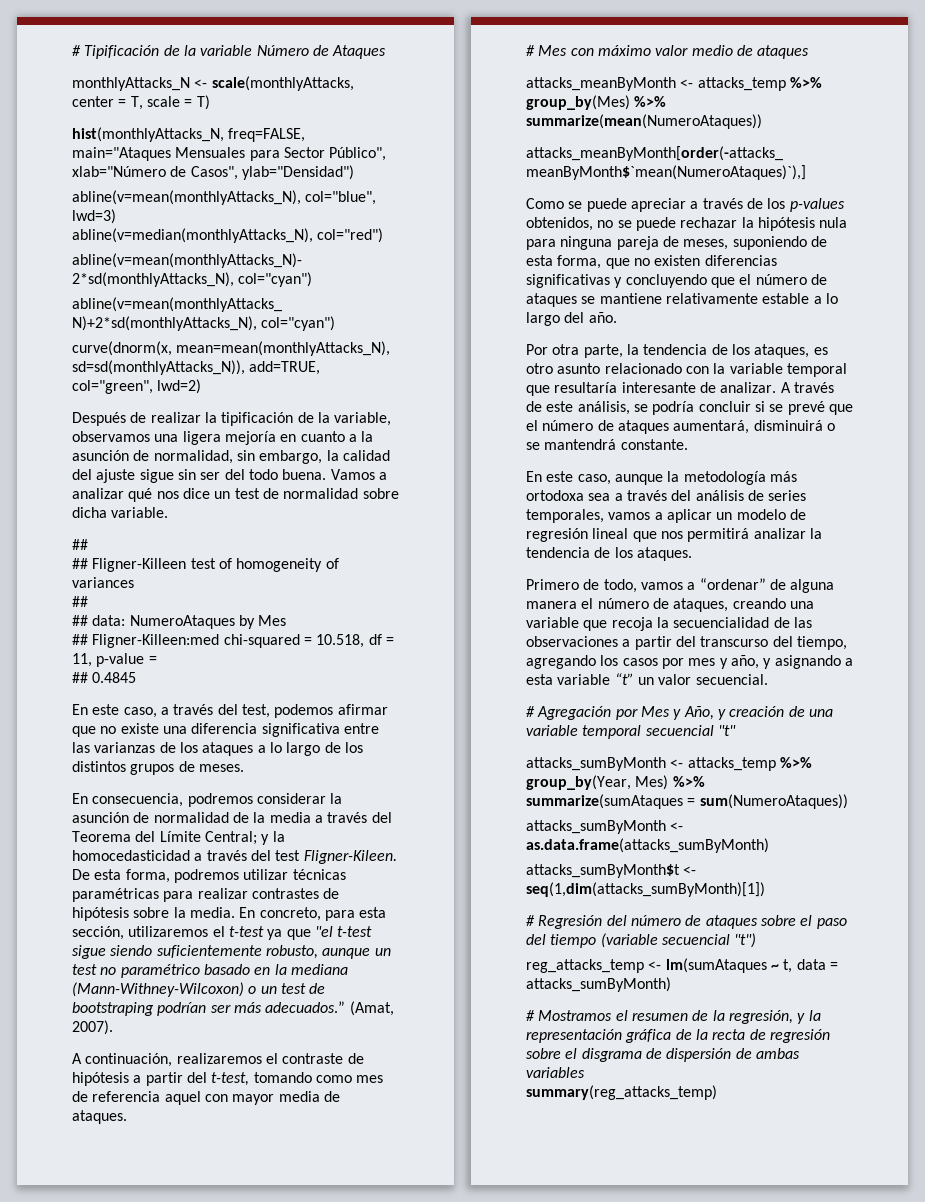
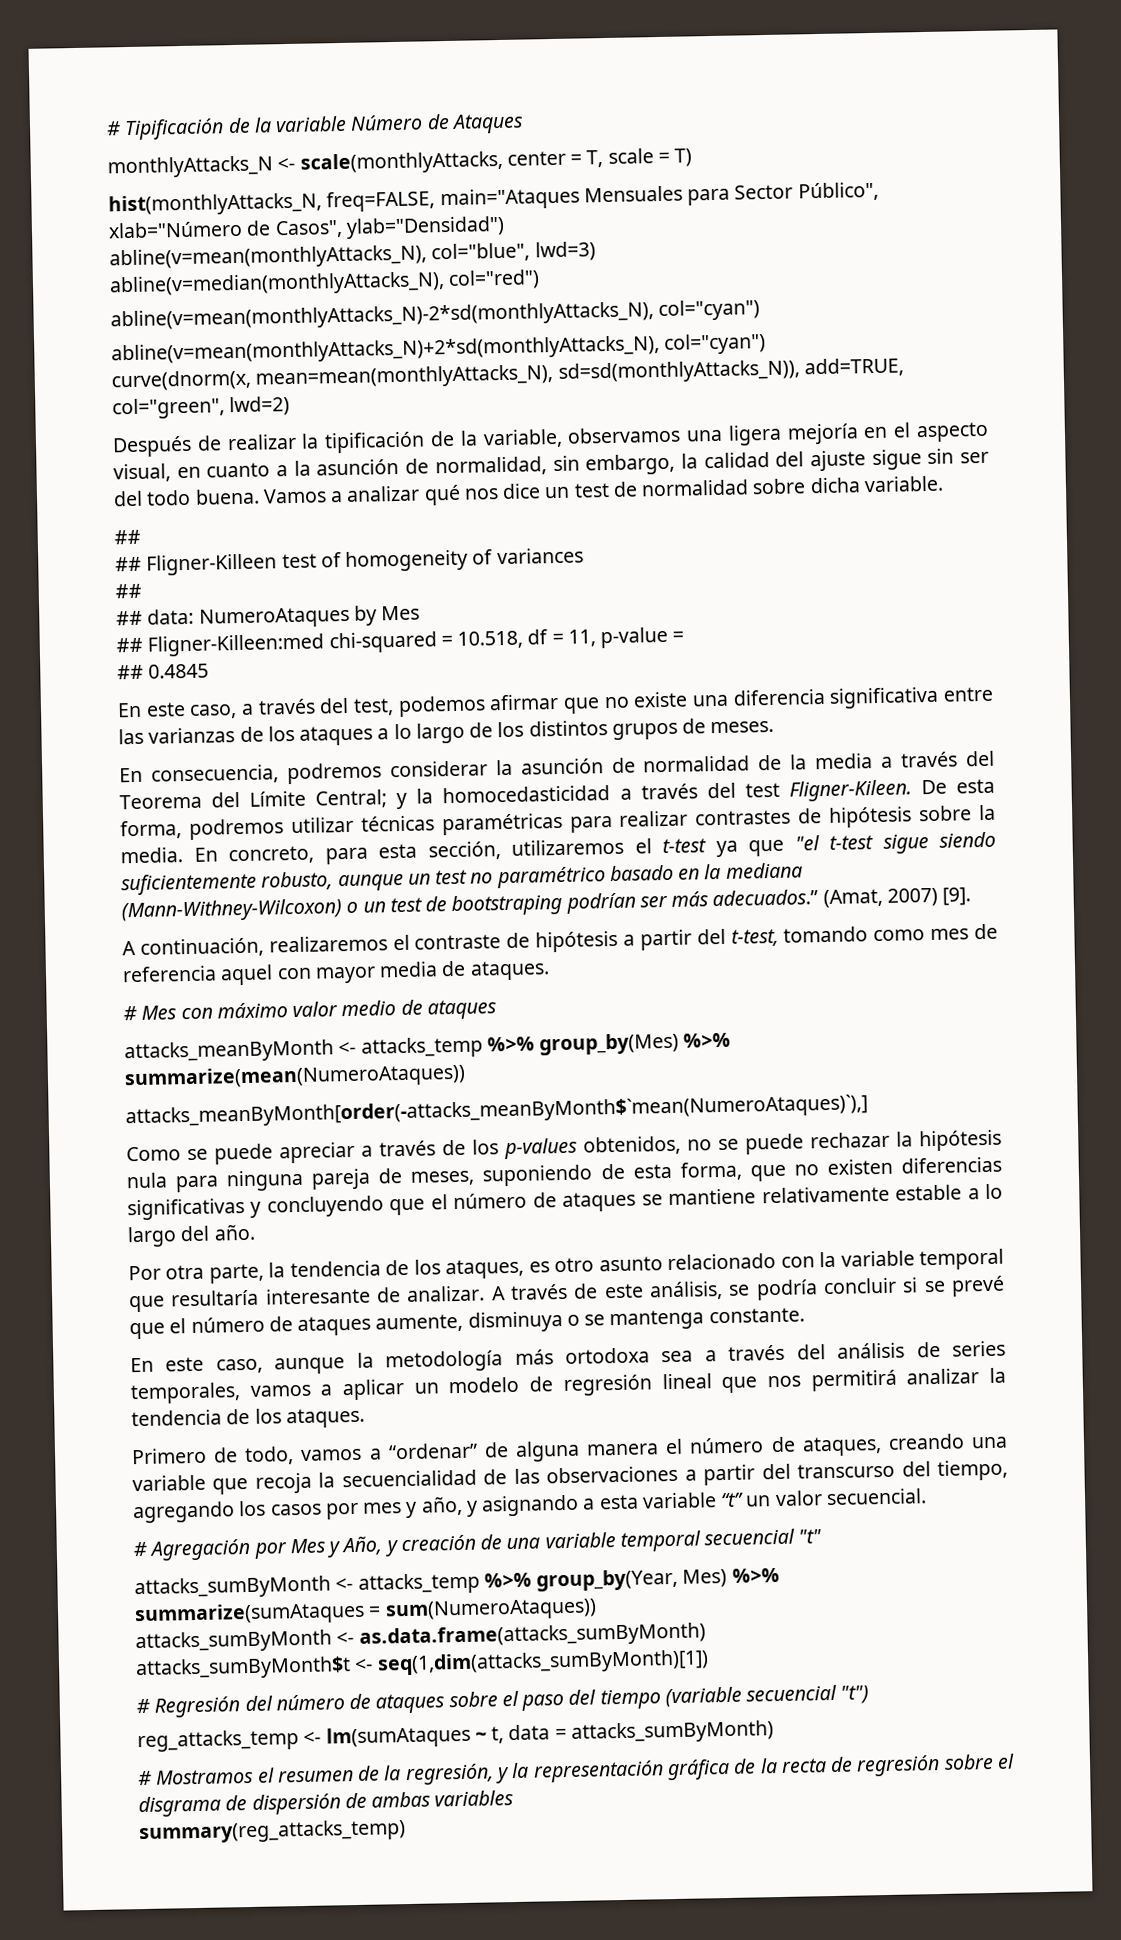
- Después de realizar la tipificación de la variable, observamos una ligera mejoría en cuanto a la asunción de normalidad, sin embargo, la calidad del ajuste sigue sin ser del todo buena.
+ Después de realizar la tipificación de la variable, observamos una ligera mejoría en el aspecto visual, en cuanto a la asunción de normalidad, sin embargo, la calidad del ajuste sigue sin ser del todo buena.
- (Amat, 2007).
+ (Amat, 2007) [9].
- A través de este análisis, se podría concluir si se prevé que el número de ataques aumentará, disminuirá o se mantendrá constante.
+ A través de este análisis, se podría concluir si se prevé que el número de ataques aumente, disminuya o se mantenga constante.

